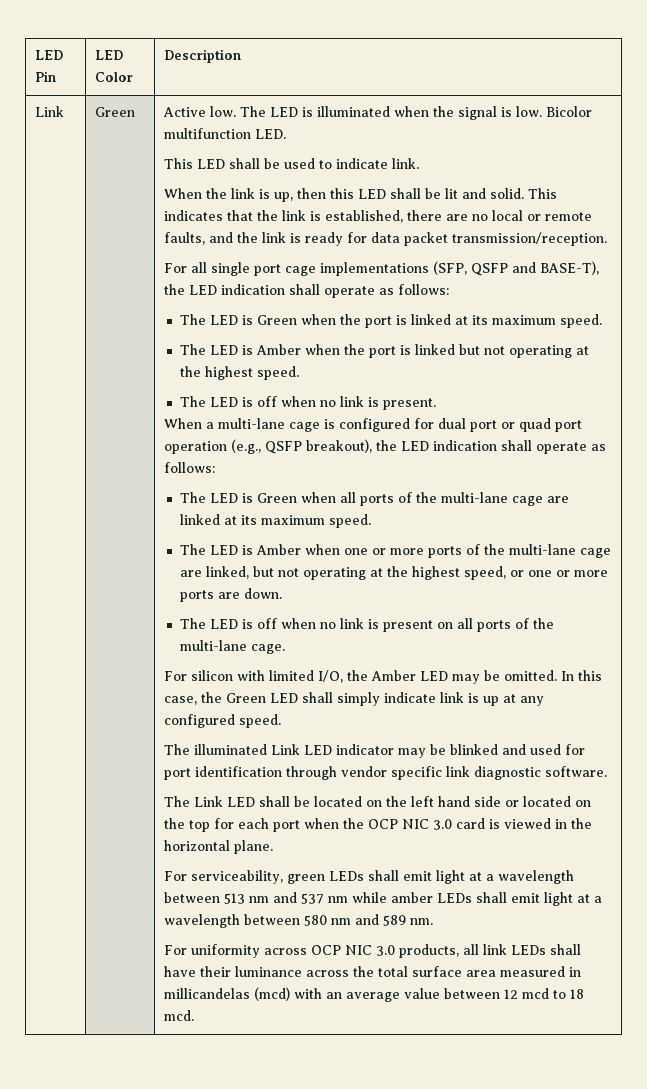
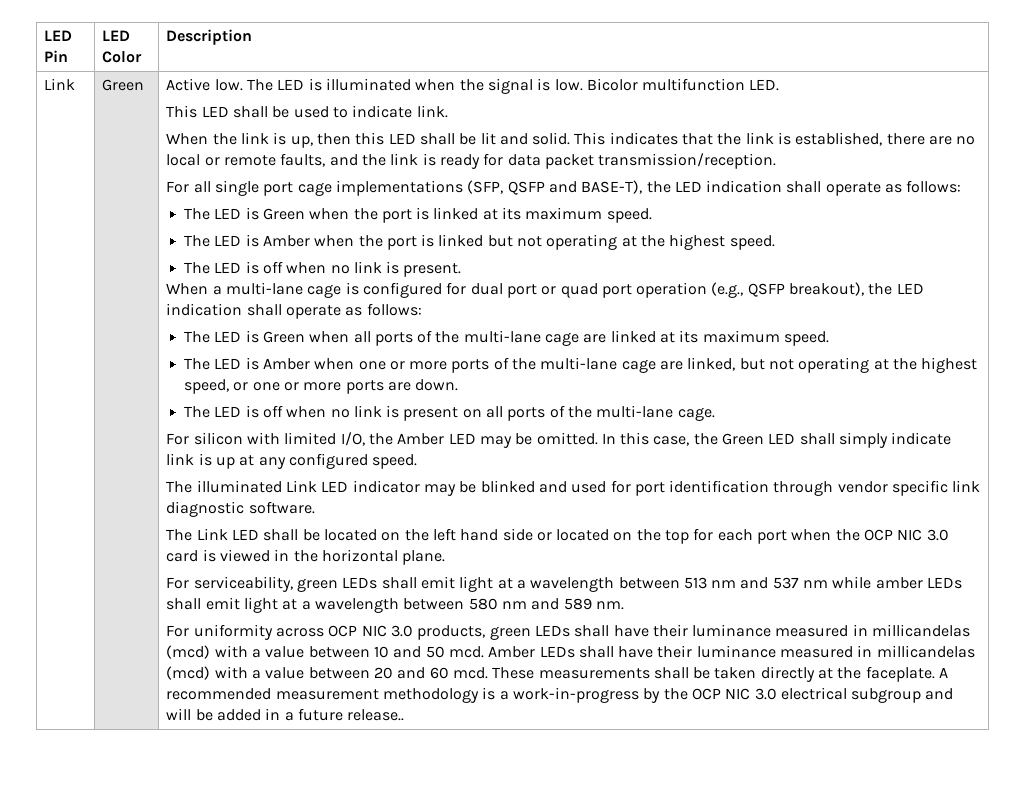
- For uniformity across OCP NIC 3.0 products, all link LEDs shall have their luminance across the total surface area measured in millicandelas (mcd) with an average value between 12 mcd to 18 mcd.
+ For uniformity across OCP NIC 3.0 products, green LEDs shall have their luminance measured in millicandelas (mcd) with a value between 10 and 50 mcd. Amber LEDs shall have their luminance measured in millicandelas (mcd) with a value between 20 and 60 mcd. These measurements shall be taken directly at the faceplate. A recommended measurement methodology is a work-in-progress by the OCP NIC 3.0 electrical subgroup and will be added in a future release..

